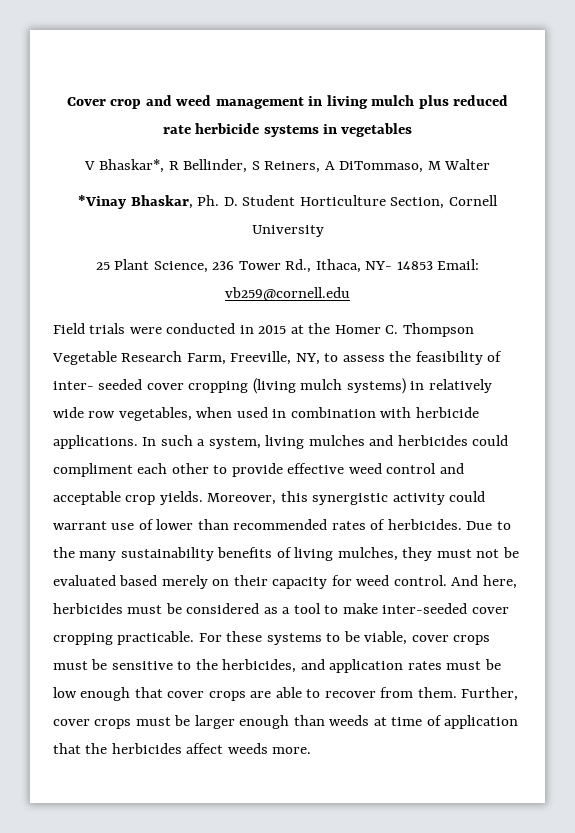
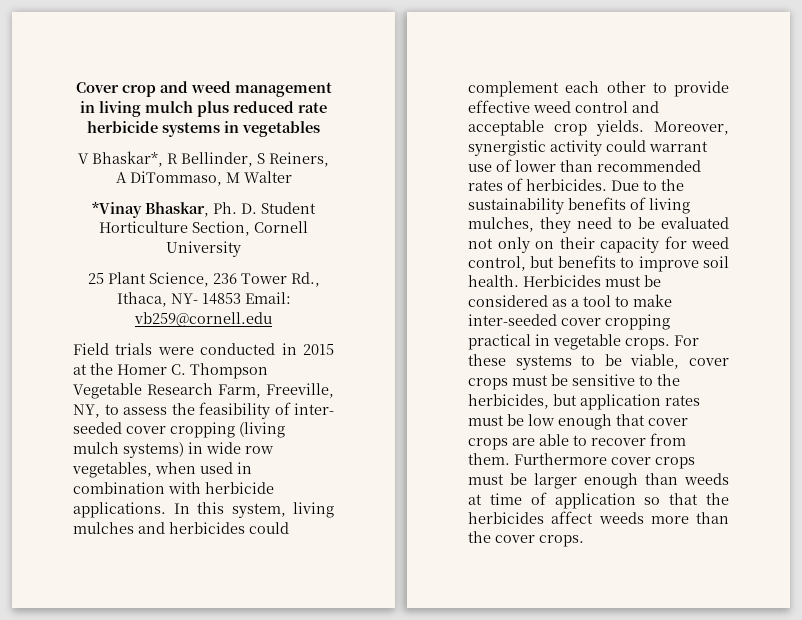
- Field trials were conducted in 2015 at the Homer C. Thompson Vegetable Research Farm, Freeville, NY, to assess the feasibility of inter- seeded cover cropping (living mulch systems) in relatively wide row vegetables, when used in combination with herbicide applications.
+ Field trials were conducted in 2015 at the Homer C. Thompson Vegetable Research Farm, Freeville, NY, to assess the feasibility of inter- seeded cover cropping (living mulch systems) in wide row vegetables, when used in combination with herbicide applications.
- In such a system, living mulches and herbicides could compliment each other to provide effective weed control and acceptable crop yields.
+ In this system, living mulches and herbicides could complement each other to provide effective weed control and acceptable crop yields.
- Moreover, this synergistic activity could warrant use of lower than recommended rates of herbicides.
+ Moreover, synergistic activity could warrant use of lower than recommended rates of herbicides.
- Due to the many sustainability benefits of living mulches, they must not be evaluated based merely on their capacity for weed control. And here, herbicides must be considered as a tool to make inter-seeded cover cropping practicable.
+ Due to the sustainability benefits of living mulches, they need to be evaluated not only on their capacity for weed control, but benefits to improve soil health. Herbicides must be considered as a tool to make inter-seeded cover cropping practical in vegetable crops.
- For these systems to be viable, cover crops must be sensitive to the herbicides, and application rates must be low enough that cover crops are able to recover from them.
+ For these systems to be viable, cover crops must be sensitive to the herbicides, but application rates must be low enough that cover crops are able to recover from them.
- Further, cover crops must be larger enough than weeds at time of application that the herbicides affect weeds more.
+ Furthermore cover crops must be larger enough than weeds at time of application so that the herbicides affect weeds more than the cover crops.

